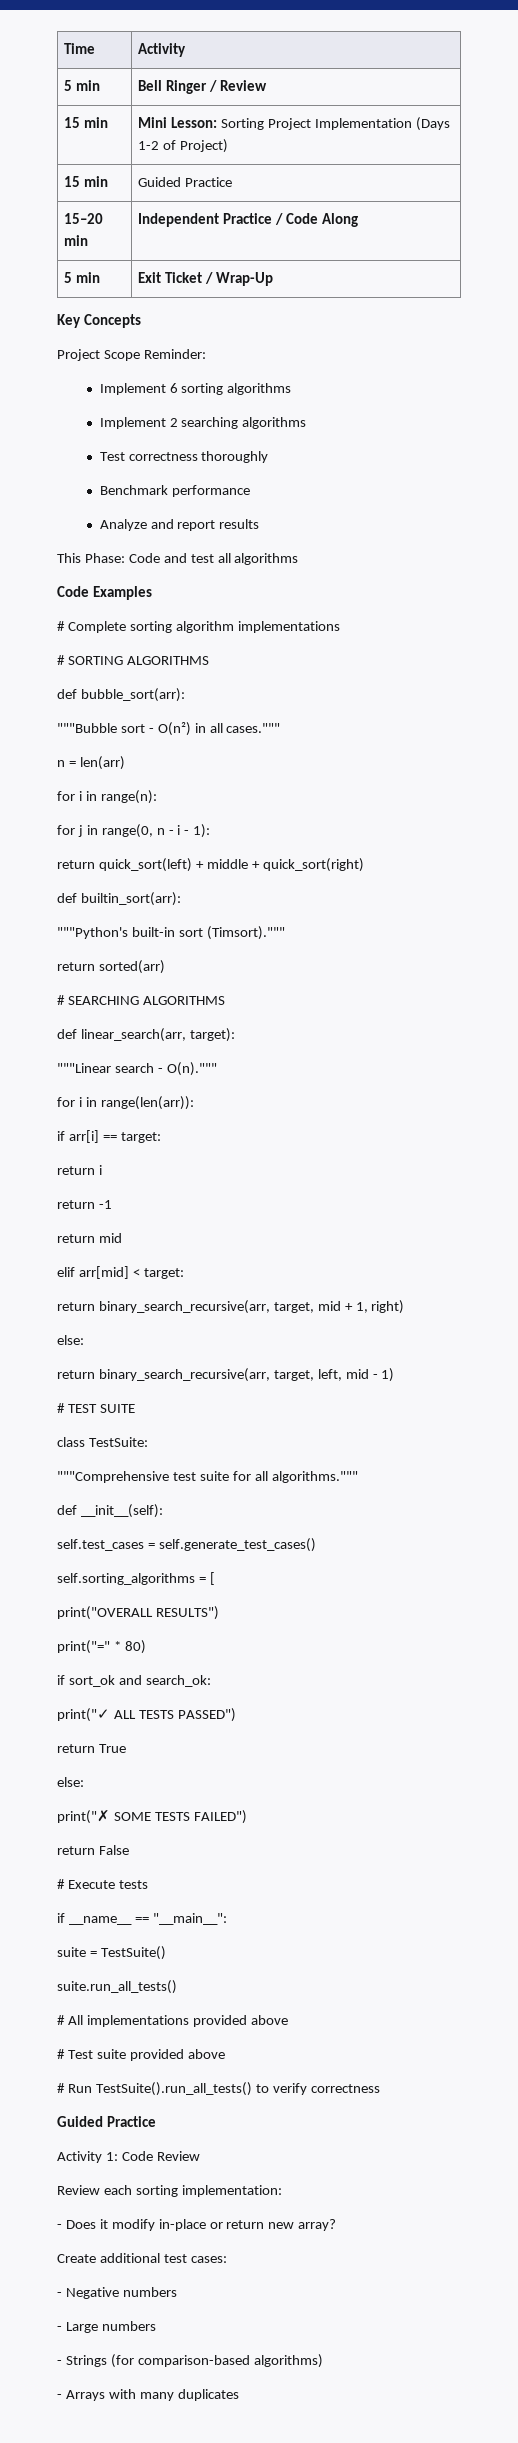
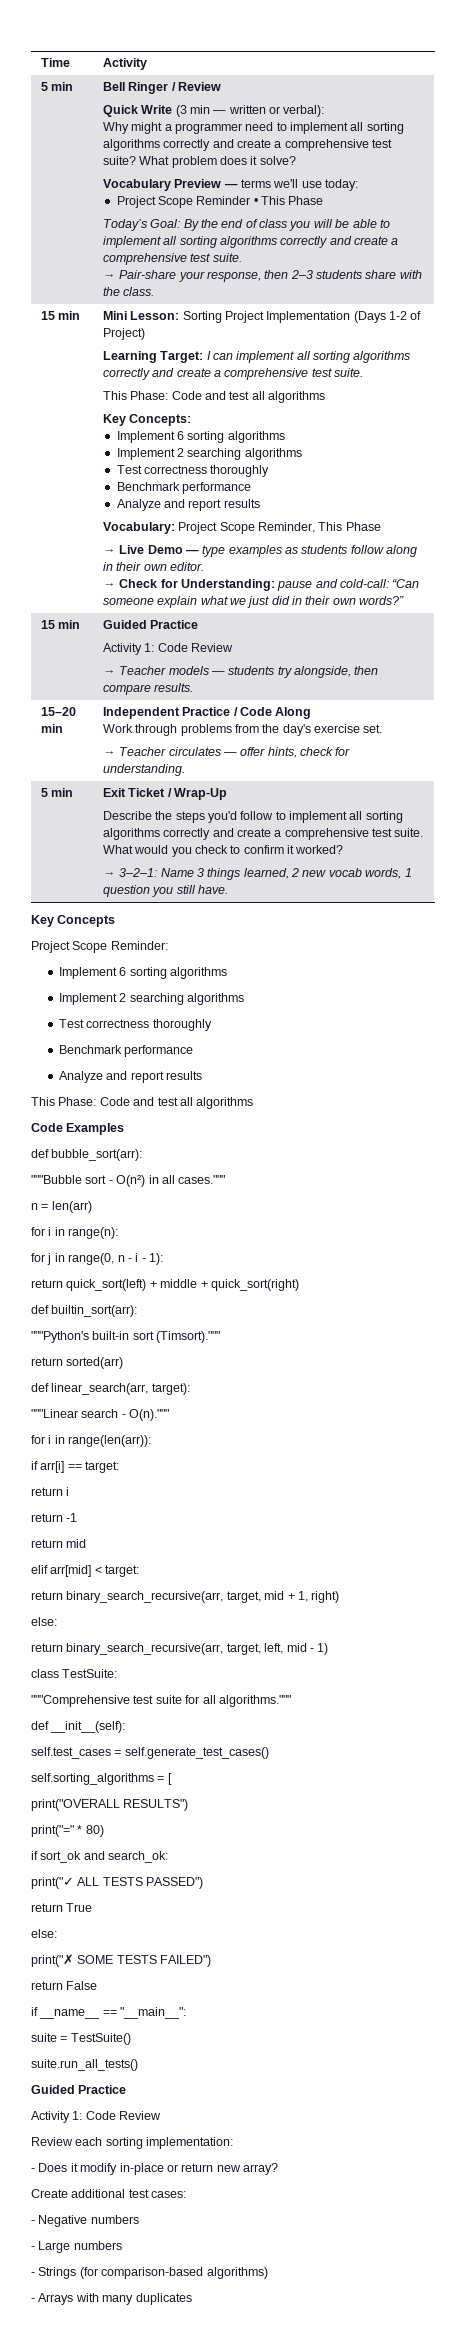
+ Quick Write (3 min — written or verbal):
+ Why might a programmer need to implement all sorting algorithms correctly and create a comprehensive test suite? What problem does it solve?
+ Vocabulary Preview — terms we'll use today:
+ Project Scope Reminder • This Phase
+ Today’s Goal: By the end of class you will be able to implement all sorting algorithms correctly and create a comprehensive test suite.
+ → Pair-share your response, then 2–3 students share with the class.
+ Learning Target: I can implement all sorting algorithms correctly and create a comprehensive test suite.
+ This Phase: Code and test all algorithms
+ Key Concepts:
+ Implement 6 sorting algorithms
+ Implement 2 searching algorithms
+ Test correctness thoroughly
+ Benchmark performance
+ Analyze and report results
+ Vocabulary: Project Scope Reminder, This Phase
+ → Live Demo — type examples as students follow along in their own editor.
+ → Check for Understanding: pause and cold-call: “Can someone explain what we just did in their own words?”
  15 min | Guided Practice
+ Activity 1: Code Review
+ → Teacher models — students try alongside, then compare results.
  15–20 min | Independent Practice / Code Along
+ Work through problems from the day's exercise set.
+ → Teacher circulates — offer hints, check for understanding.
+ Describe the steps you'd follow to implement all sorting algorithms correctly and create a comprehensive test suite. What would you check to confirm it worked?
+ → 3–2–1: Name 3 things learned, 2 new vocab words, 1 question you still have.
- # Complete sorting algorithm implementations
- # SORTING ALGORITHMS
- # SEARCHING ALGORITHMS
- # TEST SUITE
- # Execute tests
- # All implementations provided above
- # Test suite provided above
- # Run TestSuite().run_all_tests() to verify correctness

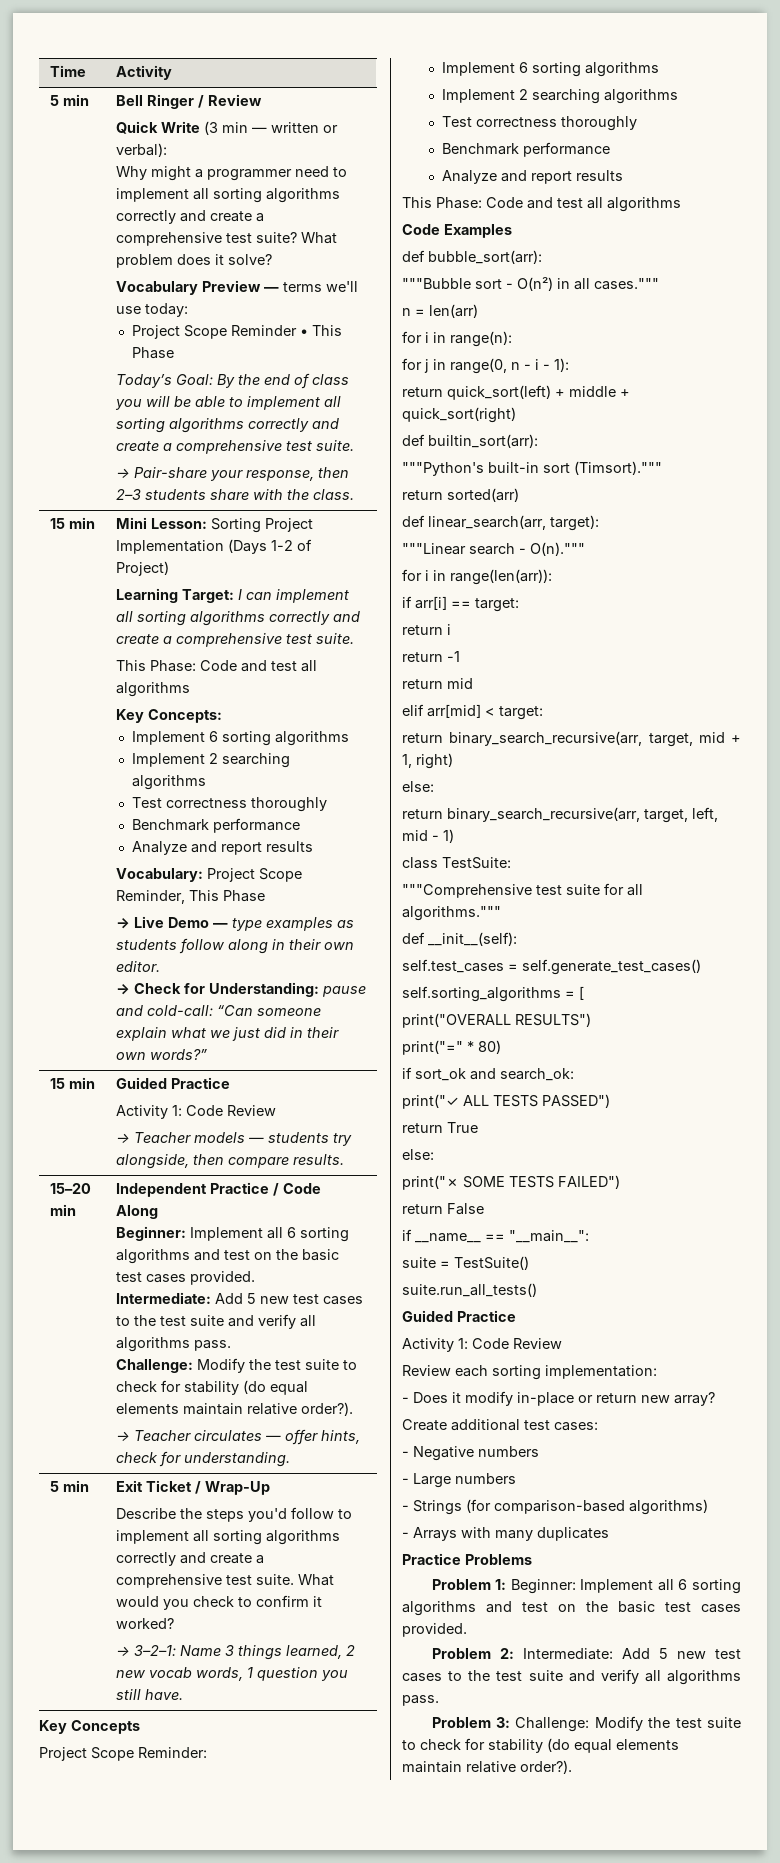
  Independent Practice / Code Along
- Work through problems from the day's exercise set.
+ Beginner: Implement all 6 sorting algorithms and test on the basic test cases provided.
+ Intermediate: Add 5 new test cases to the test suite and verify all algorithms pass.
+ Challenge: Modify the test suite to check for stability (do equal elements maintain relative order?).
+ Practice Problems
+ Problem 1: Beginner: Implement all 6 sorting algorithms and test on the basic test cases provided.
+ Problem 2: Intermediate: Add 5 new test cases to the test suite and verify all algorithms pass.
+ Problem 3: Challenge: Modify the test suite to check for stability (do equal elements maintain relative order?).

